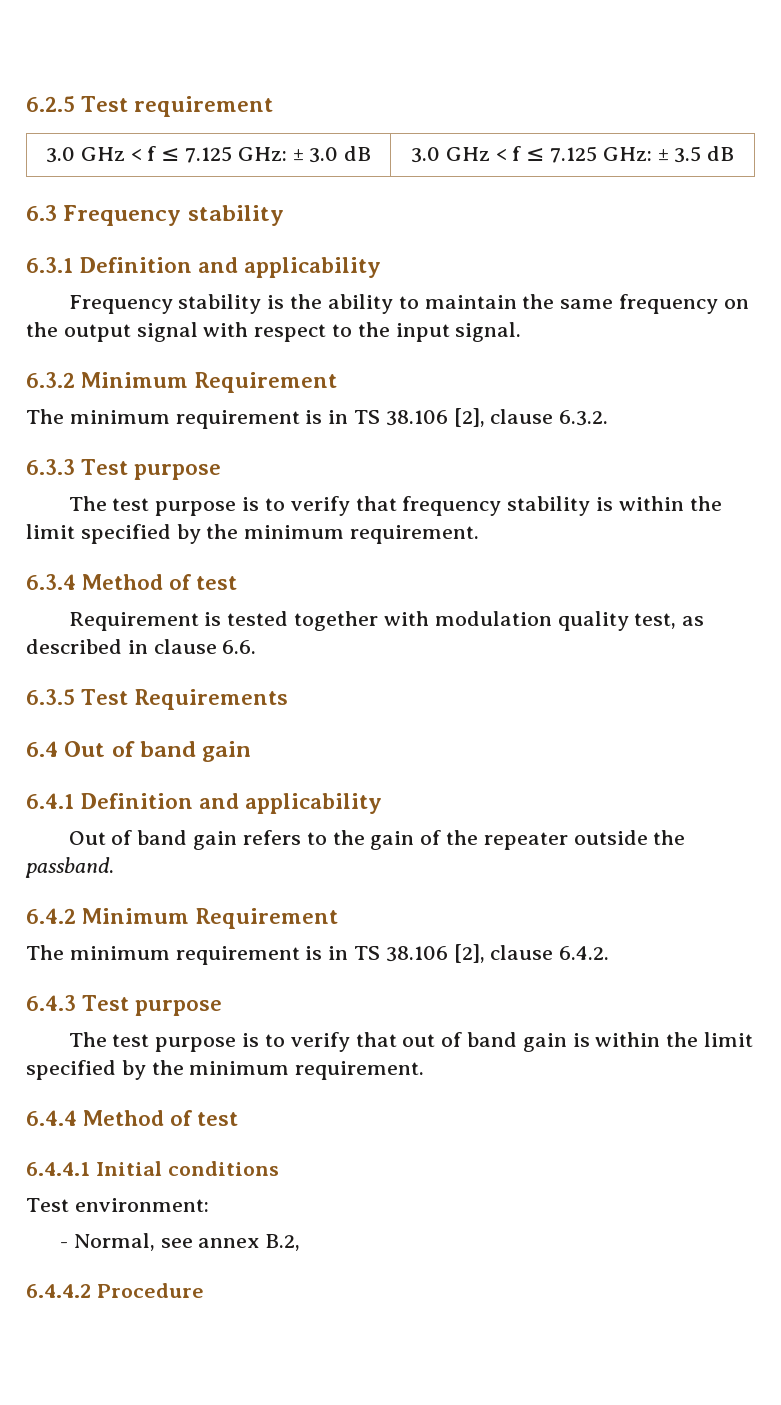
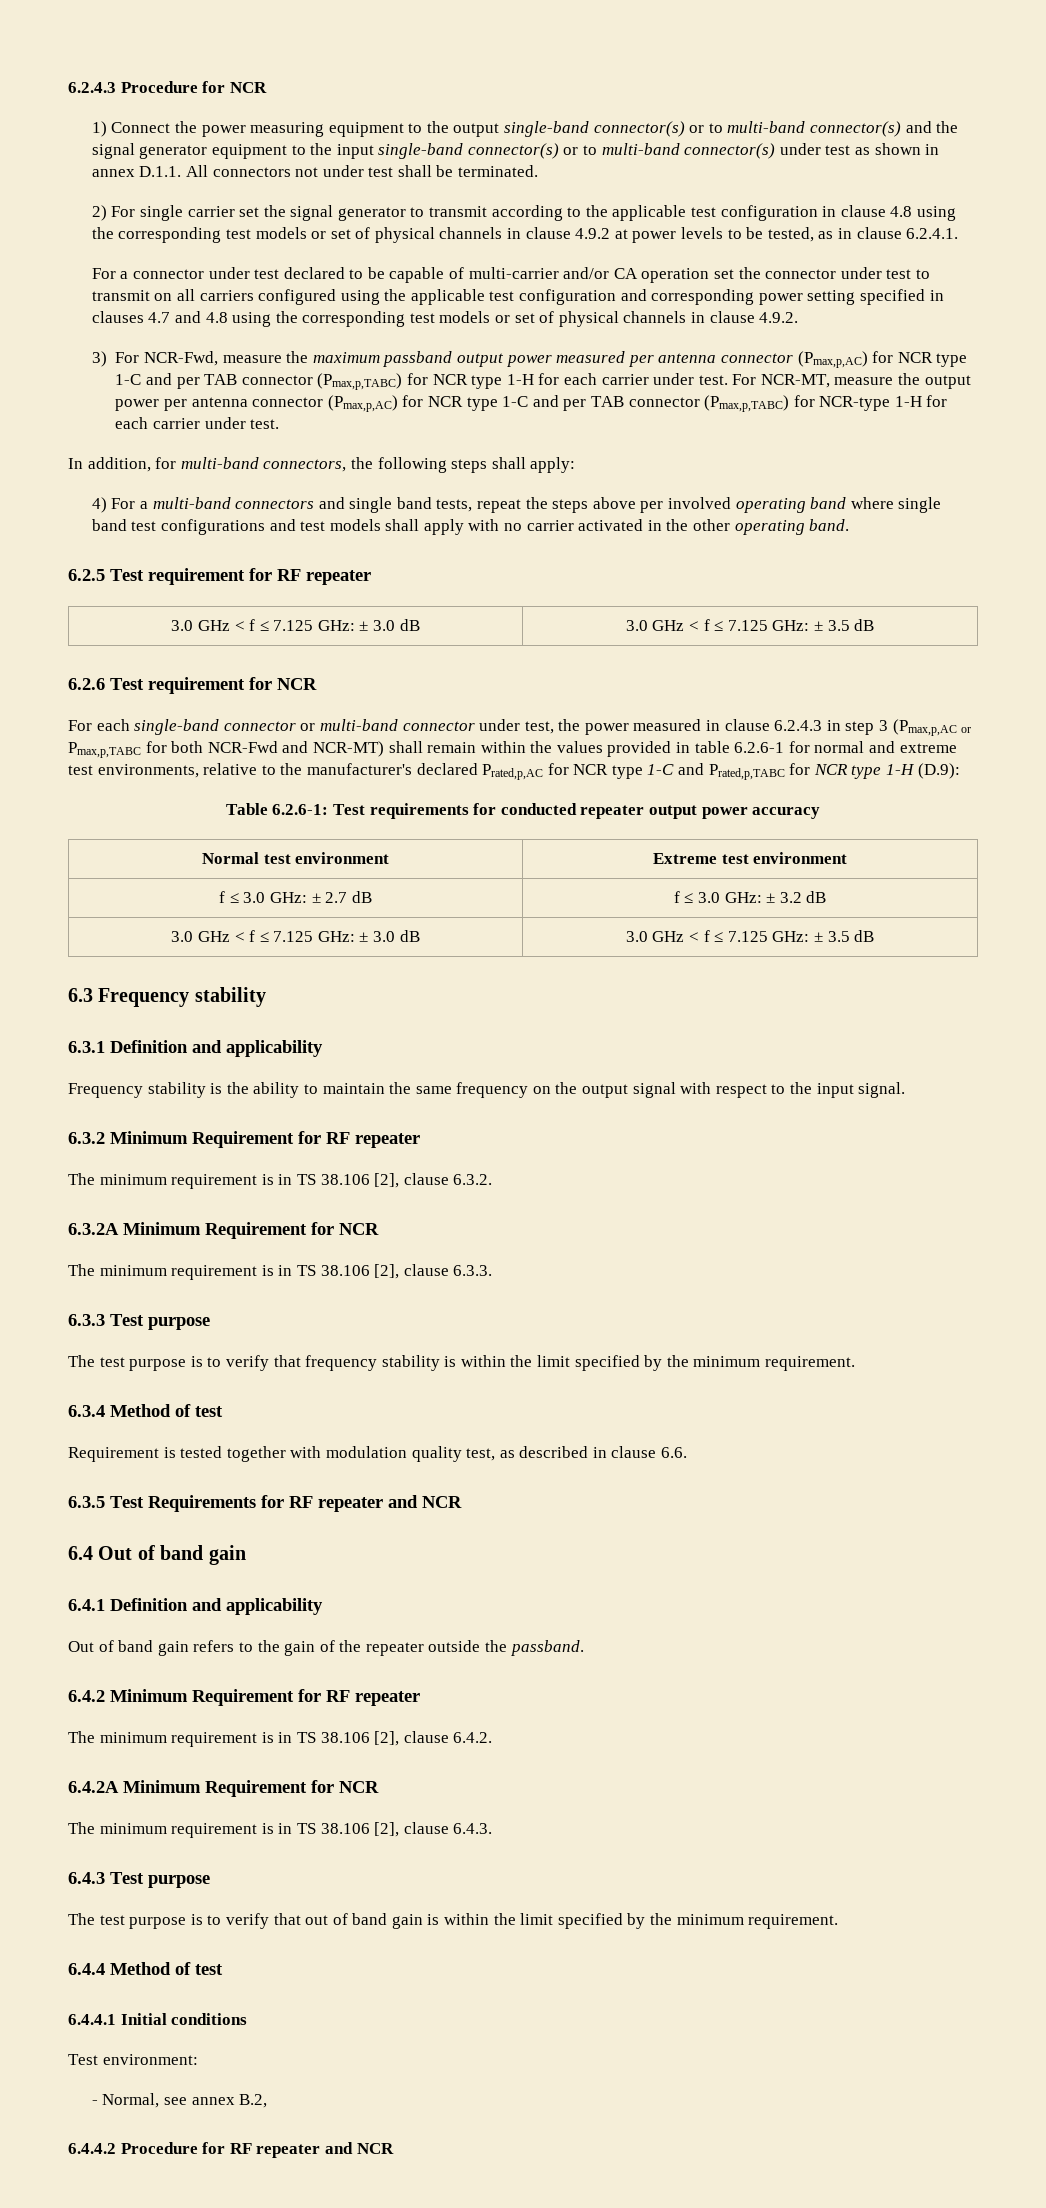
- 6.2.5 Test requirement
+ 6.2.4.3 Procedure for NCR
+ 1) Connect the power measuring equipment to the output single-band connector(s) or to multi-band connector(s) and the signal generator equipment to the input single-band connector(s) or to multi-band connector(s) under test as shown in annex D.1.1. All connectors not under test shall be terminated.
+ 2) For single carrier set the signal generator to transmit according to the applicable test configuration in clause 4.8 using the corresponding test models or set of physical channels in clause 4.9.2 at power levels to be tested, as in clause 6.2.4.1.
+ For a connector under test declared to be capable of multi-carrier and/or CA operation set the connector under test to transmit on all carriers configured using the applicable test configuration and corresponding power setting specified in clauses 4.7 and 4.8 using the corresponding test models or set of physical channels in clause 4.9.2.
+ 3) For NCR-Fwd, measure the maximum passband output power measured per antenna connector (Pmax,p,AC) for NCR type 1-C and per TAB connector (Pmax,p,TABC) for NCR type 1-H for each carrier under test. For NCR-MT, measure the output power per antenna connector (Pmax,p,AC) for NCR type 1-C and per TAB connector (Pmax,p,TABC) for NCR-type 1-H for each carrier under test.
+ In addition, for multi-band connectors, the following steps shall apply:
+ 4) For a multi-band connectors and single band tests, repeat the steps above per involved operating band where single band test configurations and test models shall apply with no carrier activated in the other operating band.
+ 6.2.5 Test requirement for RF repeater
+ 3.0 GHz < f ≤ 7.125 GHz: ± 3.0 dB | 3.0 GHz < f ≤ 7.125 GHz: ± 3.5 dB
+ 6.2.6 Test requirement for NCR
+ For each single-band connector or multi-band connector under test, the power measured in clause 6.2.4.3 in step 3 (Pmax,p,AC or Pmax,p,TABC for both NCR-Fwd and NCR-MT) shall remain within the values provided in table 6.2.6-1 for normal and extreme test environments, relative to the manufacturer's declared Prated,p,AC for NCR type 1-C and Prated,p,TABC for NCR type 1-H (D.9):
+ Table 6.2.6-1: Test requirements for conducted repeater output power accuracy
+ Normal test environment | Extreme test environment
+ f ≤ 3.0 GHz: ± 2.7 dB | f ≤ 3.0 GHz: ± 3.2 dB
- 6.3.2 Minimum Requirement
+ 6.3.2 Minimum Requirement for RF repeater
+ 6.3.2A Minimum Requirement for NCR
+ The minimum requirement is in TS 38.106 [2], clause 6.3.3.
- 6.3.5 Test Requirements
+ 6.3.5 Test Requirements for RF repeater and NCR
- 6.4.2 Minimum Requirement
+ 6.4.2 Minimum Requirement for RF repeater
+ 6.4.2A Minimum Requirement for NCR
+ The minimum requirement is in TS 38.106 [2], clause 6.4.3.
- 6.4.4.2 Procedure
+ 6.4.4.2 Procedure for RF repeater and NCR

